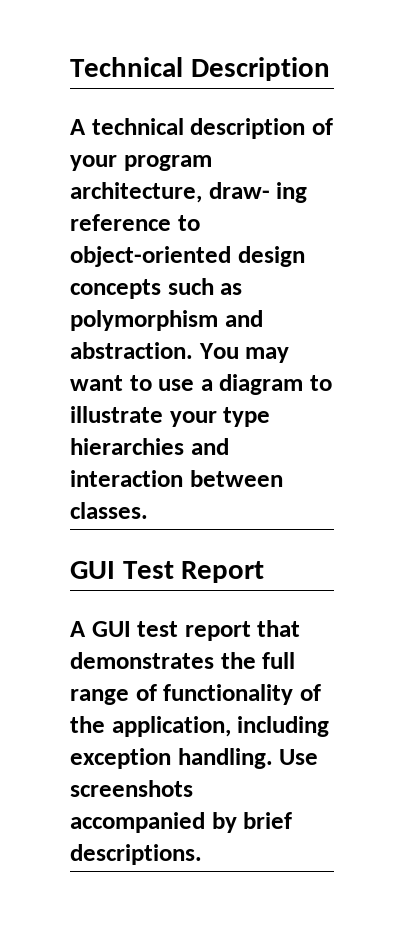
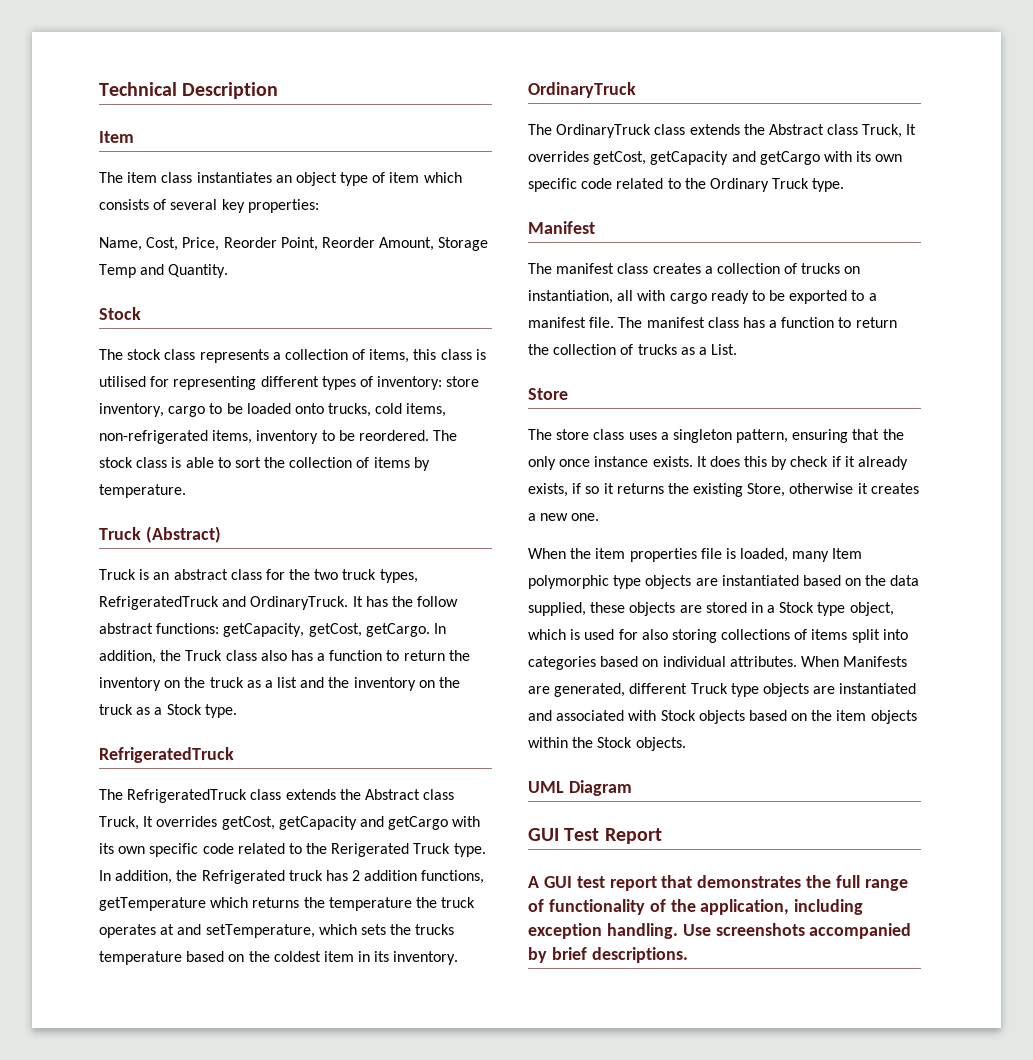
  Technical Description
- A technical description of your program architecture, draw- ing reference to object-oriented design concepts such as polymorphism and abstraction. You may want to use a diagram to illustrate your type hierarchies and interaction between classes.
+ Item
+ The item class instantiates an object type of item which consists of several key properties:
+ Name, Cost, Price, Reorder Point, Reorder Amount, Storage Temp and Quantity.
+ Stock
+ The stock class represents a collection of items, this class is utilised for representing different types of inventory: store inventory, cargo to be loaded onto trucks, cold items, non-refrigerated items, inventory to be reordered. The stock class is able to sort the collection of items by temperature.
+ Truck (Abstract)
+ Truck is an abstract class for the two truck types, RefrigeratedTruck and OrdinaryTruck. It has the follow abstract functions: getCapacity, getCost, getCargo. In addition, the Truck class also has a function to return the inventory on the truck as a list and the inventory on the truck as a Stock type.
+ RefrigeratedTruck
+ The RefrigeratedTruck class extends the Abstract class Truck, It overrides getCost, getCapacity and getCargo with its own specific code related to the Rerigerated Truck type. In addition, the Refrigerated truck has 2 addition functions, getTemperature which returns the temperature the truck operates at and setTemperature, which sets the trucks temperature based on the coldest item in its inventory.
+ OrdinaryTruck
+ The OrdinaryTruck class extends the Abstract class Truck, It overrides getCost, getCapacity and getCargo with its own specific code related to the Ordinary Truck type.
+ Manifest
+ The manifest class creates a collection of trucks on instantiation, all with cargo ready to be exported to a manifest file. The manifest class has a function to return the collection of trucks as a List.
+ Store
+ The store class uses a singleton pattern, ensuring that the only once instance exists. It does this by check if it already exists, if so it returns the existing Store, otherwise it creates a new one.
+ When the item properties file is loaded, many Item polymorphic type objects are instantiated based on the data supplied, these objects are stored in a Stock type object, which is used for also storing collections of items split into categories based on individual attributes. When Manifests are generated, different Truck type objects are instantiated and associated with Stock objects based on the item objects within the Stock objects.
+ UML Diagram

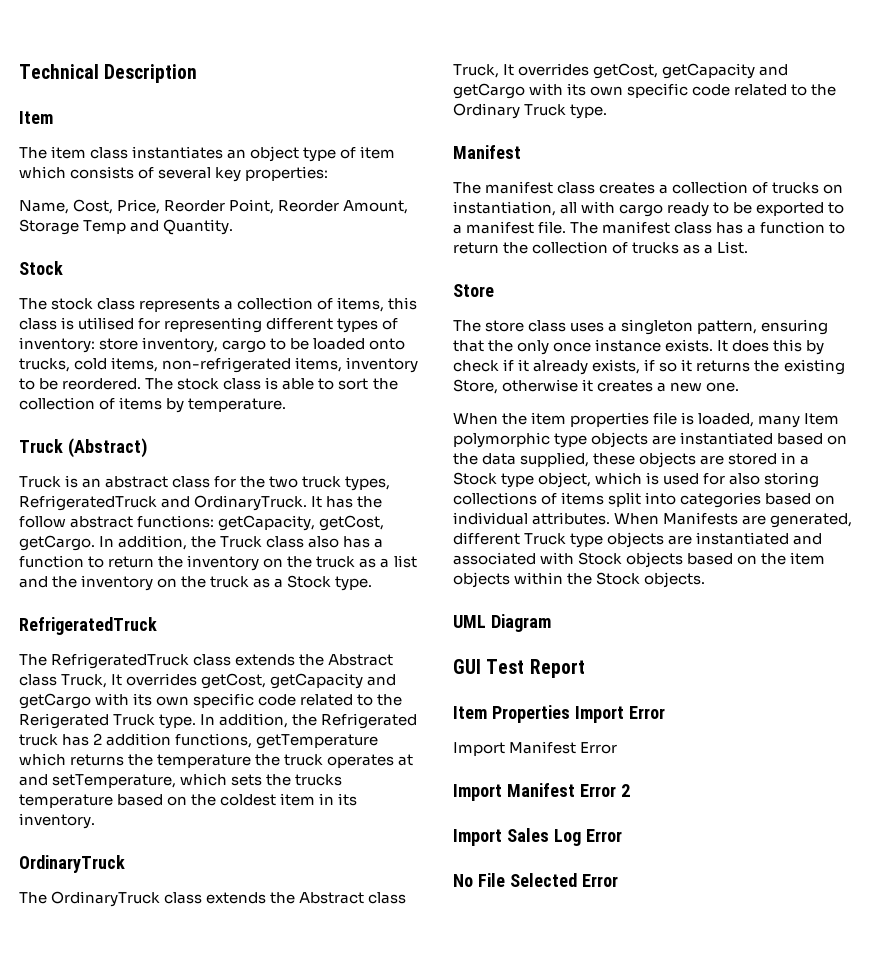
- A GUI test report that demonstrates the full range of functionality of the application, including exception handling. Use screenshots accompanied by brief descriptions.
+ Item Properties Import Error
+ Import Manifest Error
+ Import Manifest Error 2
+ Import Sales Log Error
+ No File Selected Error

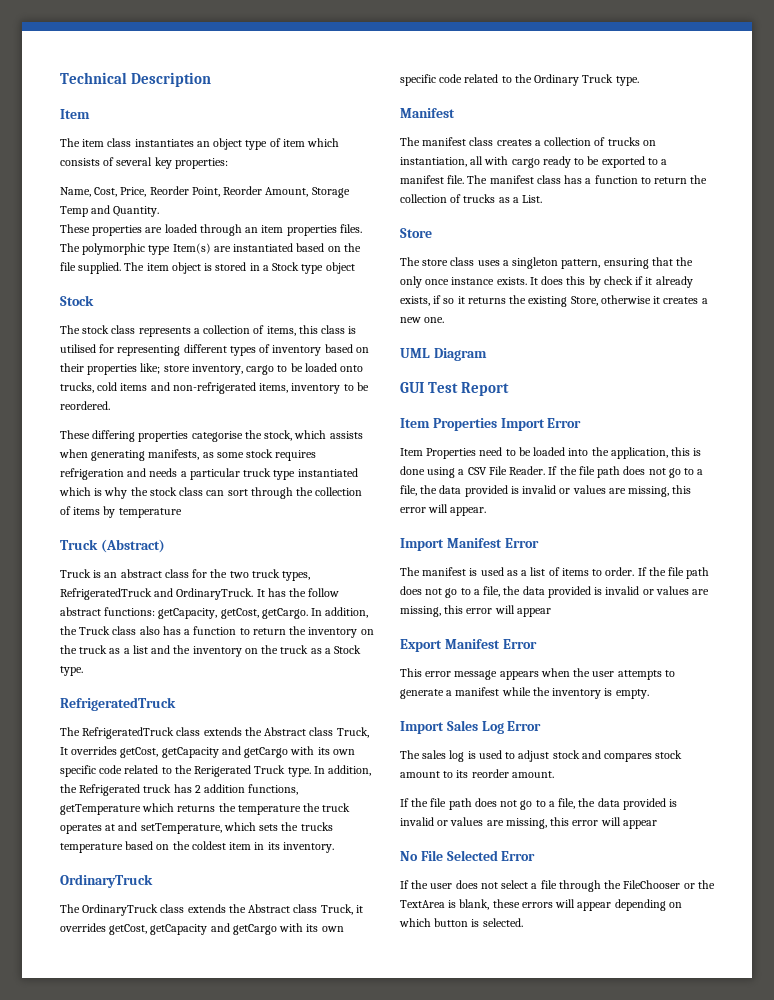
+ These properties are loaded through an item properties files. The polymorphic type Item(s) are instantiated based on the file supplied. The item object is stored in a Stock type object
- The stock class represents a collection of items, this class is utilised for representing different types of inventory: store inventory, cargo to be loaded onto trucks, cold items, non-refrigerated items, inventory to be reordered. The stock class is able to sort the collection of items by temperature.
+ The stock class represents a collection of items, this class is utilised for representing different types of inventory based on their properties like; store inventory, cargo to be loaded onto trucks, cold items and non-refrigerated items, inventory to be reordered.
+ These differing properties categorise the stock, which assists when generating manifests, as some stock requires refrigeration and needs a particular truck type instantiated which is why the stock class can sort through the collection of items by temperature
- The OrdinaryTruck class extends the Abstract class Truck, It overrides getCost, getCapacity and getCargo with its own specific code related to the Ordinary Truck type.
+ The OrdinaryTruck class extends the Abstract class Truck, it overrides getCost, getCapacity and getCargo with its own specific code related to the Ordinary Truck type.
- When the item properties file is loaded, many Item polymorphic type objects are instantiated based on the data supplied, these objects are stored in a Stock type object, which is used for also storing collections of items split into categories based on individual attributes. When Manifests are generated, different Truck type objects are instantiated and associated with Stock objects based on the item objects within the Stock objects.
  Item Properties Import Error
+ Item Properties need to be loaded into the application, this is done using a CSV File Reader. If the file path does not go to a file, the data provided is invalid or values are missing, this error will appear.
  Import Manifest Error
- Import Manifest Error 2
+ The manifest is used as a list of items to order. If the file path does not go to a file, the data provided is invalid or values are missing, this error will appear
+ Export Manifest Error
+ This error message appears when the user attempts to generate a manifest while the inventory is empty.
  Import Sales Log Error
+ The sales log is used to adjust stock and compares stock amount to its reorder amount.
+ If the file path does not go to a file, the data provided is invalid or values are missing, this error will appear
  No File Selected Error
+ If the user does not select a file through the FileChooser or the TextArea is blank, these errors will appear depending on which button is selected.

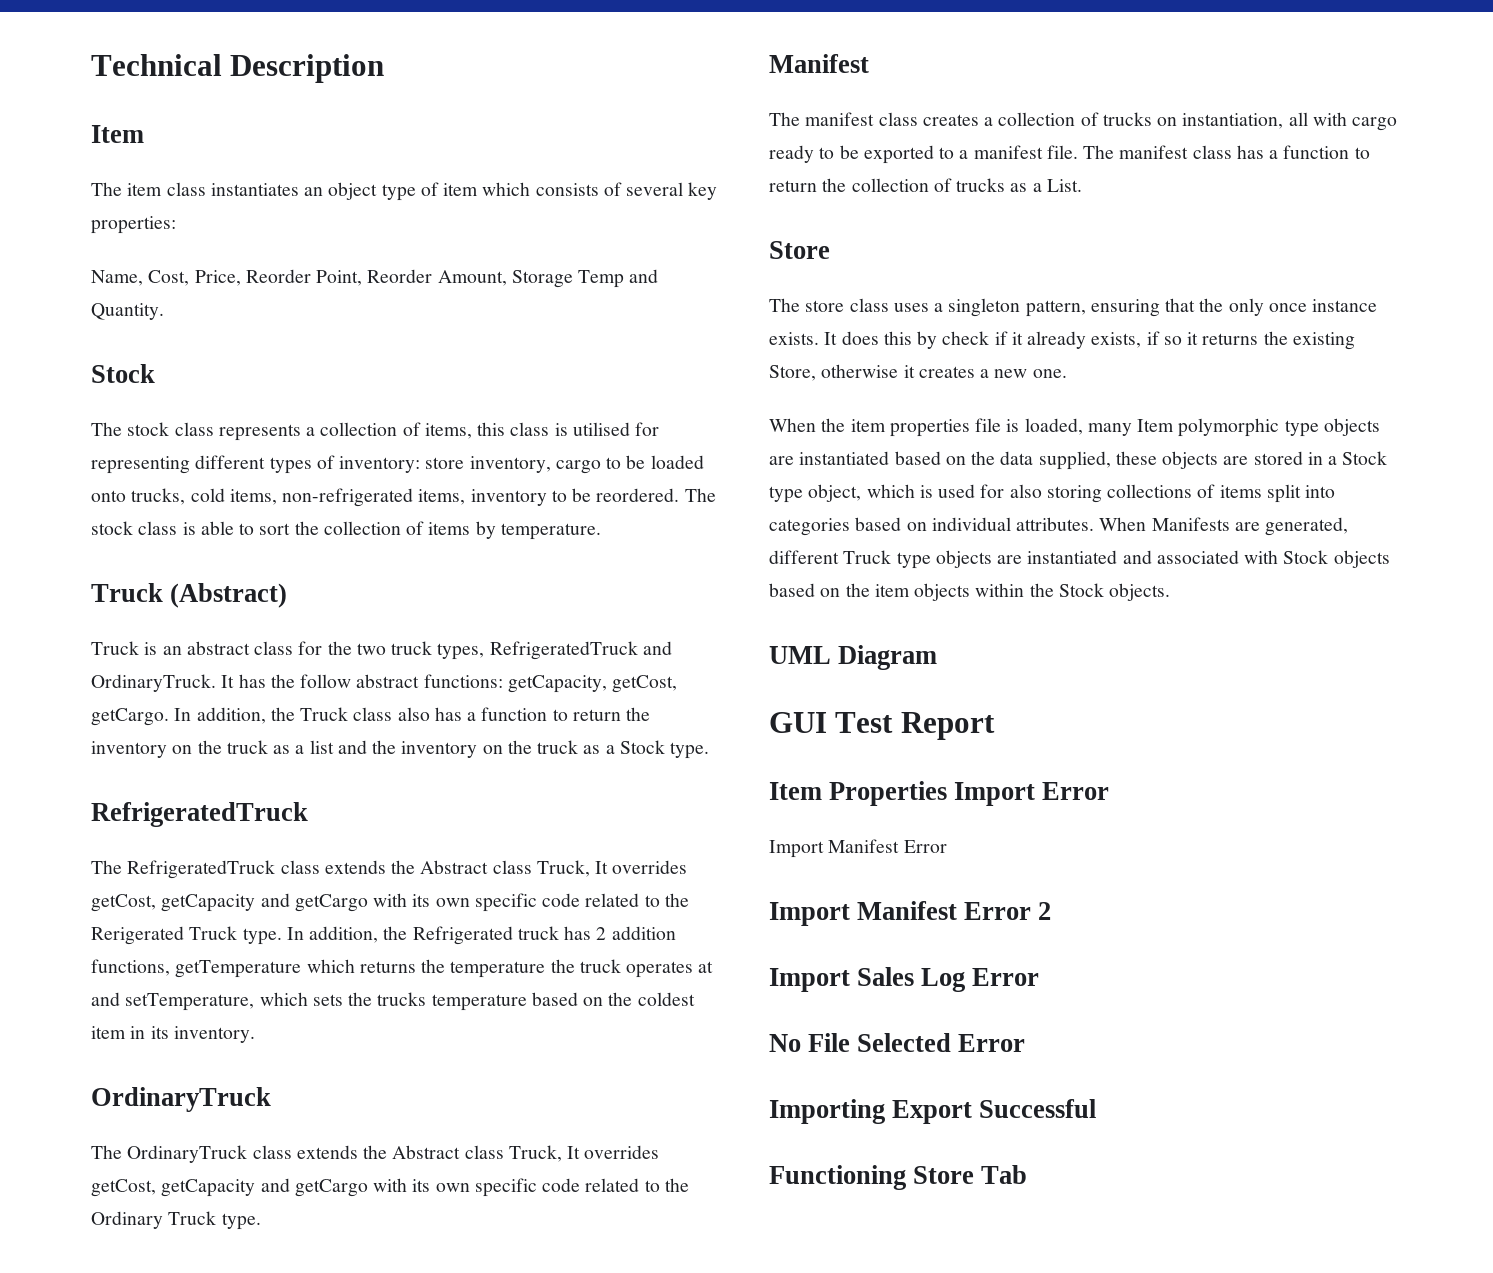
- These properties are loaded through an item properties files. The polymorphic type Item(s) are instantiated based on the file supplied. The item object is stored in a Stock type object
- The stock class represents a collection of items, this class is utilised for representing different types of inventory based on their properties like; store inventory, cargo to be loaded onto trucks, cold items and non-refrigerated items, inventory to be reordered.
- These differing properties categorise the stock, which assists when generating manifests, as some stock requires refrigeration and needs a particular truck type instantiated which is why the stock class can sort through the collection of items by temperature
+ The stock class represents a collection of items, this class is utilised for representing different types of inventory: store inventory, cargo to be loaded onto trucks, cold items, non-refrigerated items, inventory to be reordered. The stock class is able to sort the collection of items by temperature.
- The OrdinaryTruck class extends the Abstract class Truck, it overrides getCost, getCapacity and getCargo with its own specific code related to the Ordinary Truck type.
+ The OrdinaryTruck class extends the Abstract class Truck, It overrides getCost, getCapacity and getCargo with its own specific code related to the Ordinary Truck type.
+ When the item properties file is loaded, many Item polymorphic type objects are instantiated based on the data supplied, these objects are stored in a Stock type object, which is used for also storing collections of items split into categories based on individual attributes. When Manifests are generated, different Truck type objects are instantiated and associated with Stock objects based on the item objects within the Stock objects.
  Item Properties Import Error
- Item Properties need to be loaded into the application, this is done using a CSV File Reader. If the file path does not go to a file, the data provided is invalid or values are missing, this error will appear.
  Import Manifest Error
- The manifest is used as a list of items to order. If the file path does not go to a file, the data provided is invalid or values are missing, this error will appear
- Export Manifest Error
- This error message appears when the user attempts to generate a manifest while the inventory is empty.
+ Import Manifest Error 2
  Import Sales Log Error
- The sales log is used to adjust stock and compares stock amount to its reorder amount.
- If the file path does not go to a file, the data provided is invalid or values are missing, this error will appear
  No File Selected Error
- If the user does not select a file through the FileChooser or the TextArea is blank, these errors will appear depending on which button is selected.
+ Importing Export Successful
+ Functioning Store Tab

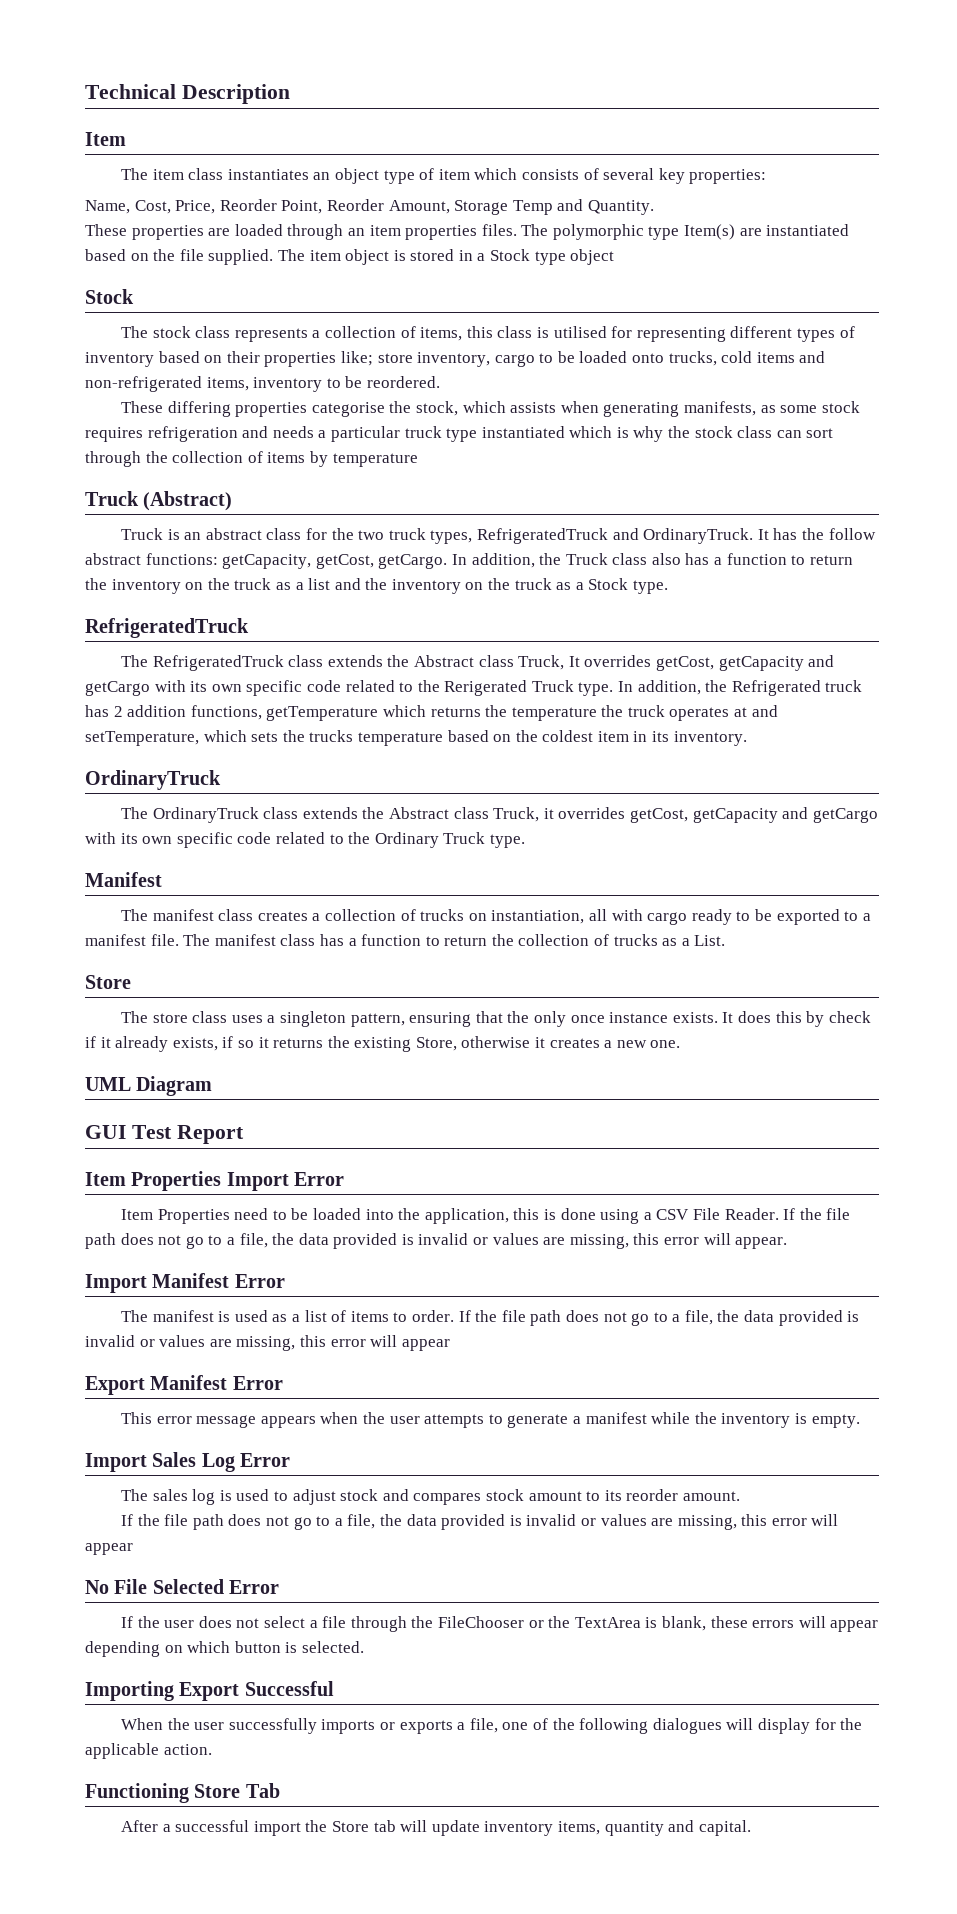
+ These properties are loaded through an item properties files. The polymorphic type Item(s) are instantiated based on the file supplied. The item object is stored in a Stock type object
- The stock class represents a collection of items, this class is utilised for representing different types of inventory: store inventory, cargo to be loaded onto trucks, cold items, non-refrigerated items, inventory to be reordered. The stock class is able to sort the collection of items by temperature.
+ The stock class represents a collection of items, this class is utilised for representing different types of inventory based on their properties like; store inventory, cargo to be loaded onto trucks, cold items and non-refrigerated items, inventory to be reordered.
+ These differing properties categorise the stock, which assists when generating manifests, as some stock requires refrigeration and needs a particular truck type instantiated which is why the stock class can sort through the collection of items by temperature
- The OrdinaryTruck class extends the Abstract class Truck, It overrides getCost, getCapacity and getCargo with its own specific code related to the Ordinary Truck type.
+ The OrdinaryTruck class extends the Abstract class Truck, it overrides getCost, getCapacity and getCargo with its own specific code related to the Ordinary Truck type.
- When the item properties file is loaded, many Item polymorphic type objects are instantiated based on the data supplied, these objects are stored in a Stock type object, which is used for also storing collections of items split into categories based on individual attributes. When Manifests are generated, different Truck type objects are instantiated and associated with Stock objects based on the item objects within the Stock objects.
  Item Properties Import Error
+ Item Properties need to be loaded into the application, this is done using a CSV File Reader. If the file path does not go to a file, the data provided is invalid or values are missing, this error will appear.
  Import Manifest Error
- Import Manifest Error 2
+ The manifest is used as a list of items to order. If the file path does not go to a file, the data provided is invalid or values are missing, this error will appear
+ Export Manifest Error
+ This error message appears when the user attempts to generate a manifest while the inventory is empty.
  Import Sales Log Error
+ The sales log is used to adjust stock and compares stock amount to its reorder amount.
+ If the file path does not go to a file, the data provided is invalid or values are missing, this error will appear
  No File Selected Error
+ If the user does not select a file through the FileChooser or the TextArea is blank, these errors will appear depending on which button is selected.
  Importing Export Successful
+ When the user successfully imports or exports a file, one of the following dialogues will display for the applicable action.
  Functioning Store Tab
+ After a successful import the Store tab will update inventory items, quantity and capital.

